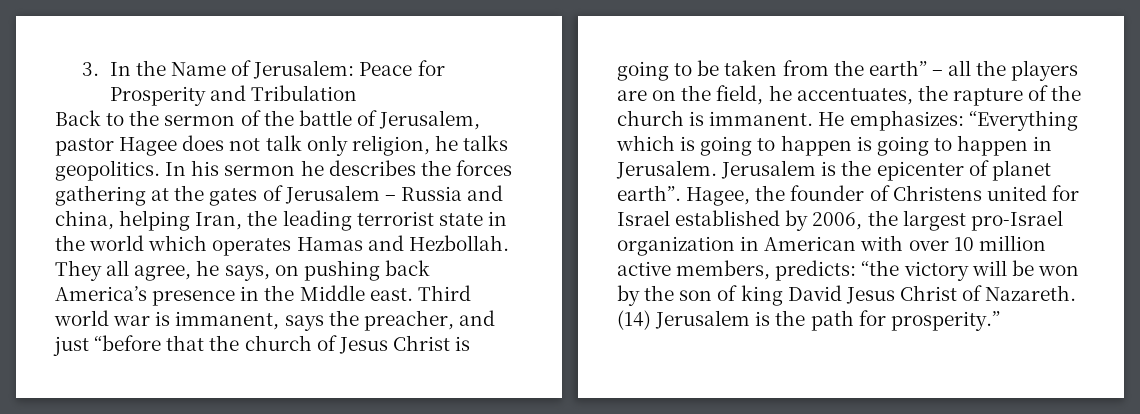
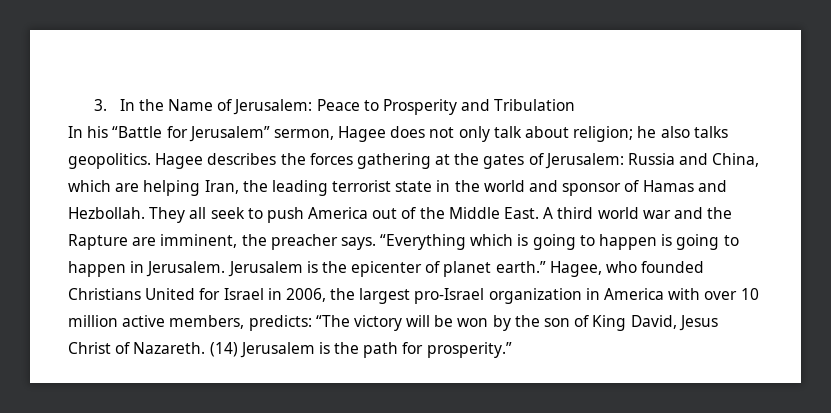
- 3. In the Name of Jerusalem: Peace for Prosperity and Tribulation
+ 3. In the Name of Jerusalem: Peace to Prosperity and Tribulation
- Back to the sermon of the battle of Jerusalem, pastor Hagee does not talk only religion, he talks geopolitics. In his sermon he describes the forces gathering at the gates of Jerusalem – Russia and china, helping Iran, the leading terrorist state in the world which operates Hamas and Hezbollah.
+ In his “Battle for Jerusalem” sermon, Hagee does not only talk about religion; he also talks geopolitics. Hagee describes the forces gathering at the gates of Jerusalem: Russia and China, which are helping Iran, the leading terrorist state in the world and sponsor of Hamas and Hezbollah.
- They all agree, he says, on pushing back America’s presence in the Middle east. Third world war is immanent, says the preacher, and just “before that the church of Jesus Christ is going to be taken from the earth” – all the players are on the field, he accentuates, the rapture of the church is immanent. He emphasizes: “Everything which is going to happen is going to happen in Jerusalem.
+ They all seek to push America out of the Middle East. A third world war and the Rapture are imminent, the preacher says. “Everything which is going to happen is going to happen in Jerusalem.
- Jerusalem is the epicenter of planet earth”. Hagee, the founder of Christens united for Israel established by 2006, the largest pro-Israel organization in American with over 10 million active members, predicts: “the victory will be won by the son of king David Jesus Christ of Nazareth.
+ Jerusalem is the epicenter of planet earth.” Hagee, who founded Christians United for Israel in 2006, the largest pro-Israel organization in America with over 10 million active members, predicts: “The victory will be won by the son of King David, Jesus Christ of Nazareth.

